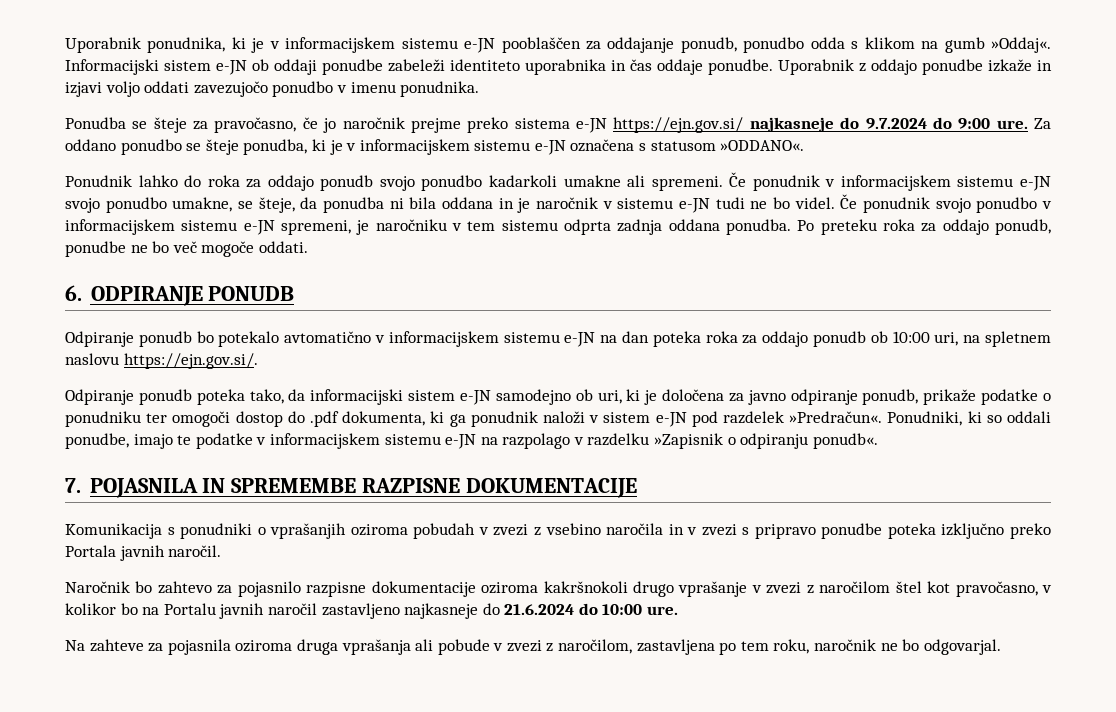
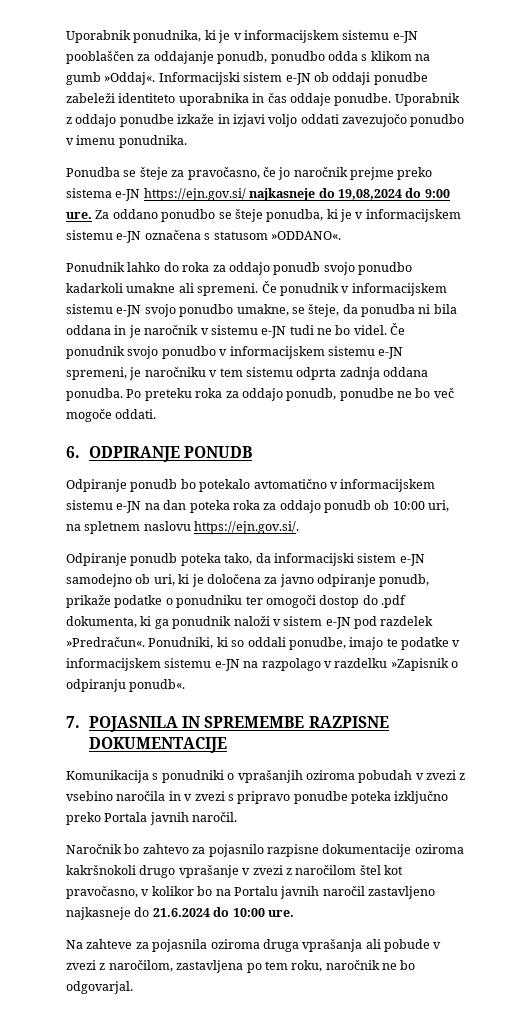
- Ponudba se šteje za pravočasno, če jo naročnik prejme preko sistema e-JN https://ejn.gov.si/ najkasneje do 9.7.2024 do 9:00 ure.
+ Ponudba se šteje za pravočasno, če jo naročnik prejme preko sistema e-JN https://ejn.gov.si/ najkasneje do 19,08,2024 do 9:00 ure.

